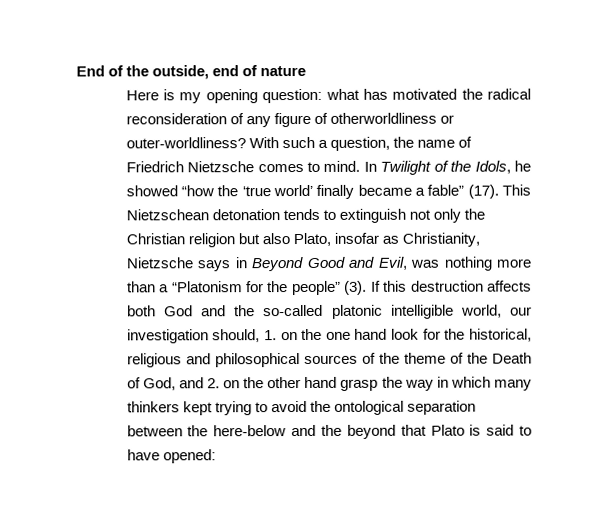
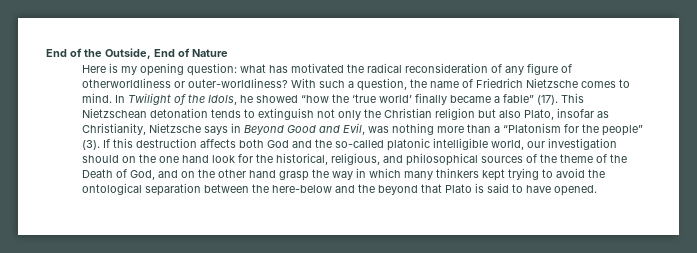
- End of the outside, end of nature
+ End of the Outside, End of Nature
- If this destruction affects both God and the so-called platonic intelligible world, our investigation should, 1. on the one hand look for the historical, religious and philosophical sources of the theme of the Death of God, and 2. on the other hand grasp the way in which many thinkers kept trying to avoid the ontological separation between the here-below and the beyond that Plato is said to have opened:
+ If this destruction affects both God and the so-called platonic intelligible world, our investigation should on the one hand look for the historical, religious, and philosophical sources of the theme of the Death of God, and on the other hand grasp the way in which many thinkers kept trying to avoid the ontological separation between the here-below and the beyond that Plato is said to have opened.

